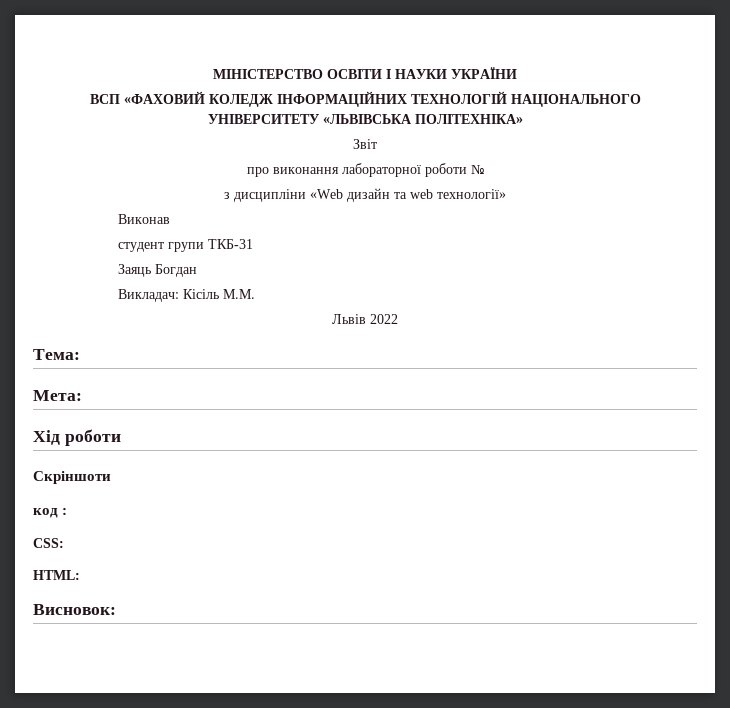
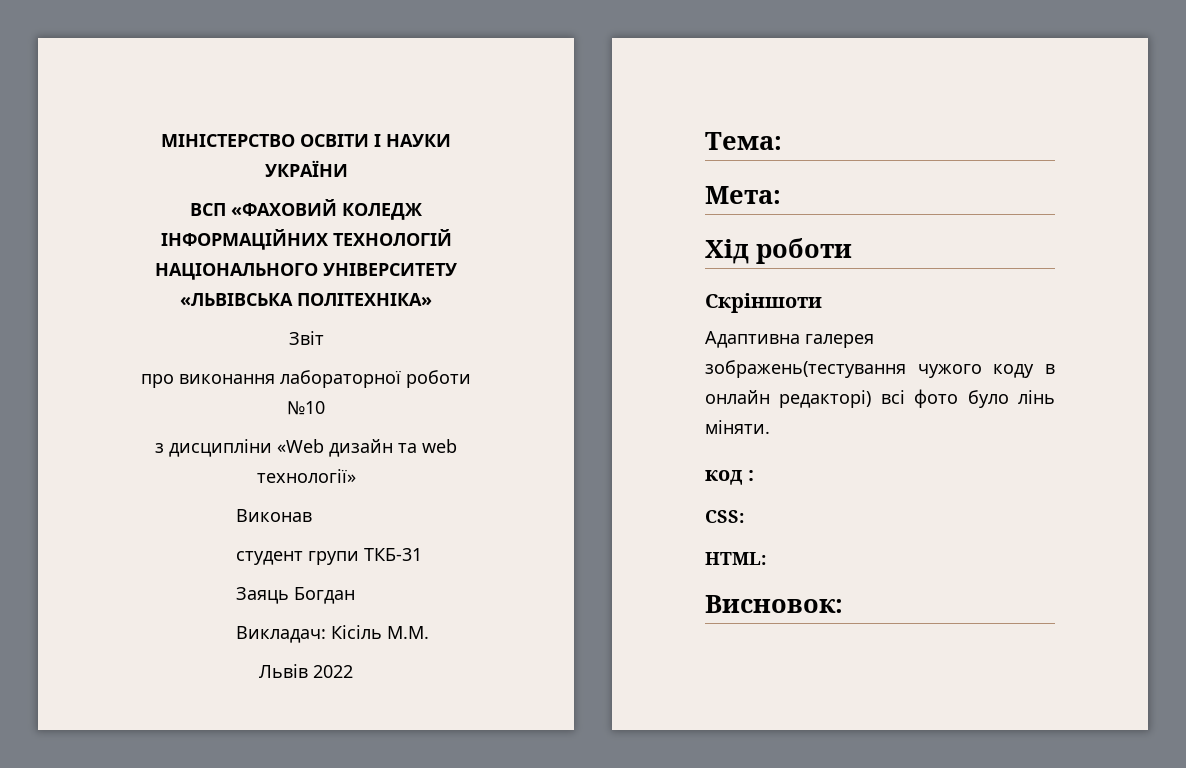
- про виконання лабораторної роботи №
+ про виконання лабораторної роботи №10
+ Адаптивна галерея зображень(тестування чужого коду в онлайн редакторі) всі фото було лінь міняти.

